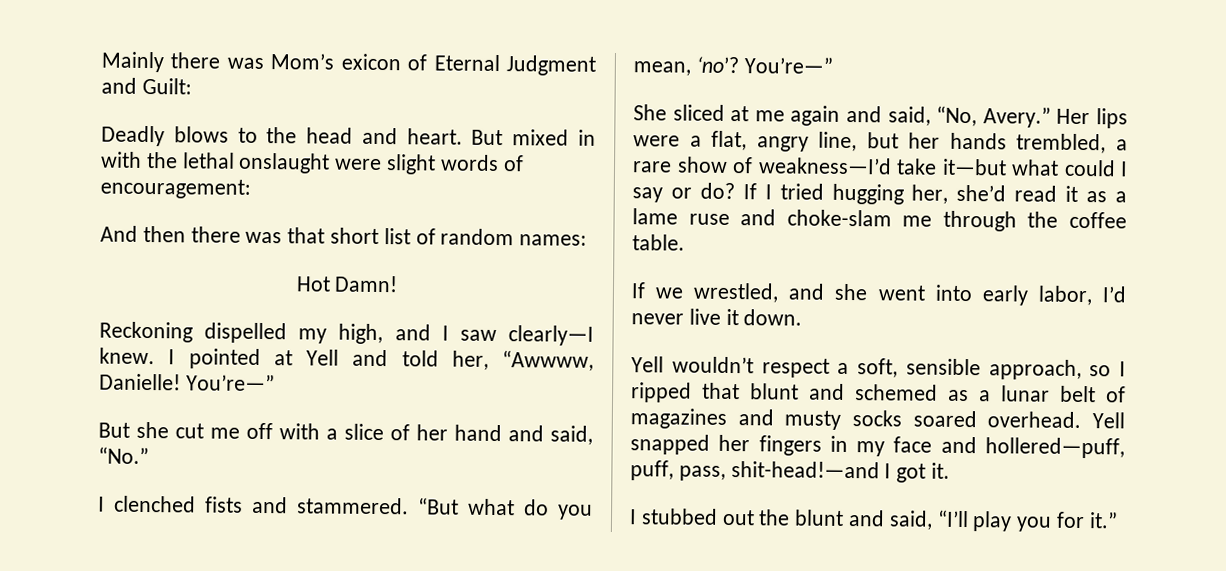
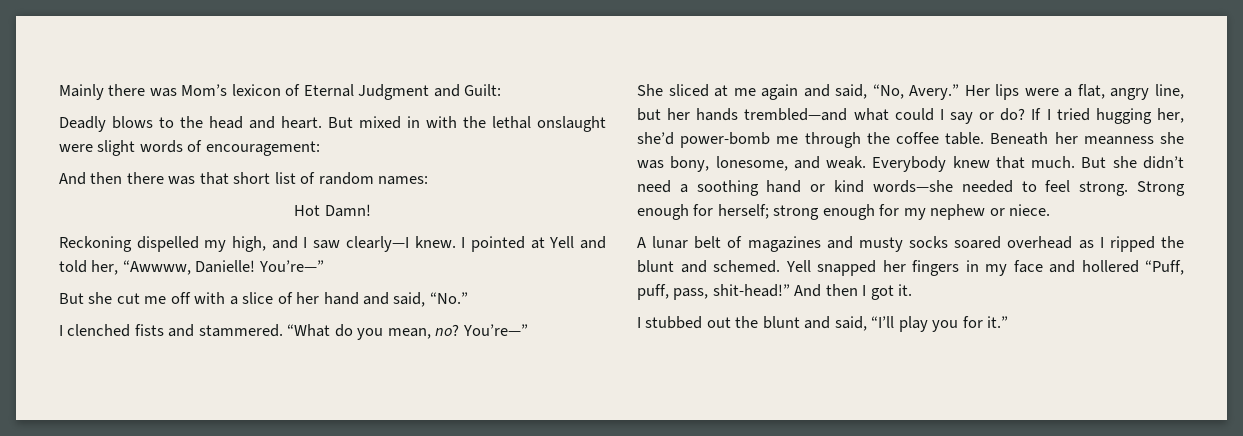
- Mainly there was Mom’s exicon of Eternal Judgment and Guilt:
+ Mainly there was Mom’s lexicon of Eternal Judgment and Guilt:
- “But what do you mean, ‘no’?
+ “What do you mean, no?
- Her lips were a flat, angry line, but her hands trembled, a rare show of weakness—I’d take it—but what could I say or do?
+ Her lips were a flat, angry line, but her hands trembled—and what could I say or do?
- If I tried hugging her, she’d read it as a lame ruse and choke-slam me through the coffee table.
- If we wrestled, and she went into early labor, I’d never live it down.
- Yell wouldn’t respect a soft, sensible approach, so I ripped that blunt and schemed as a lunar belt of magazines and musty socks soared overhead.
+ If I tried hugging her, she’d power-bomb me through the coffee table. Beneath her meanness she was bony, lonesome, and weak. Everybody knew that much. But she didn’t need a soothing hand or kind words—she needed to feel strong. Strong enough for herself; strong enough for my nephew or niece.
+ A lunar belt of magazines and musty socks soared overhead as I ripped the blunt and schemed.
- Yell snapped her fingers in my face and hollered—puff, puff, pass, shit-head!—and I got it.
+ Yell snapped her fingers in my face and hollered “Puff, puff, pass, shit-head!” And then I got it.

